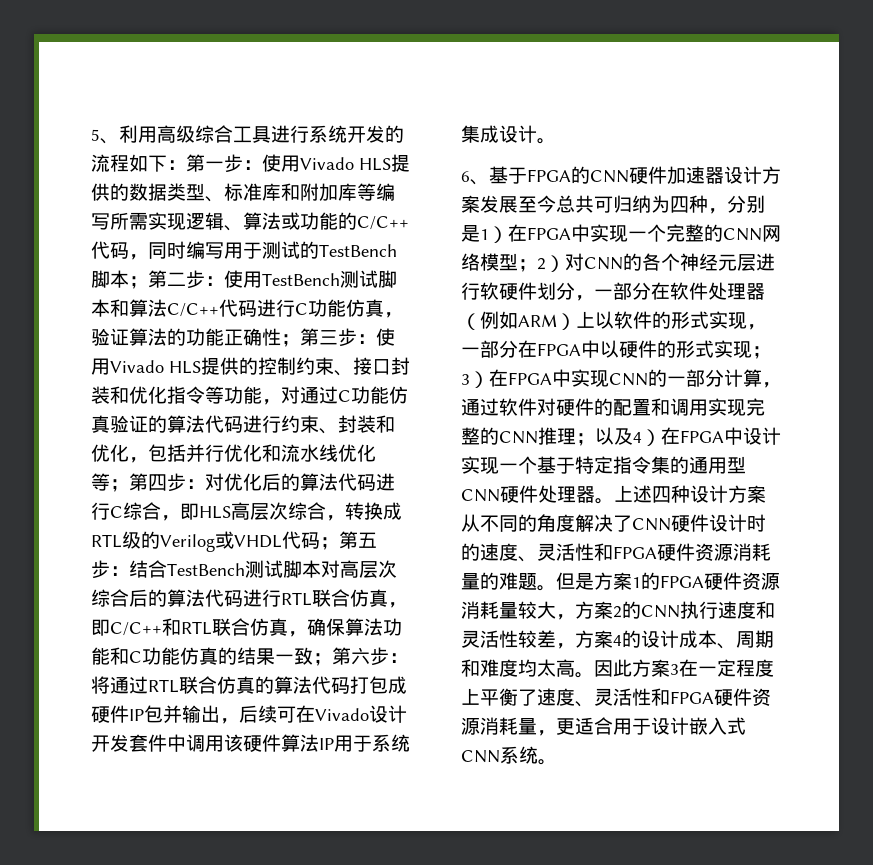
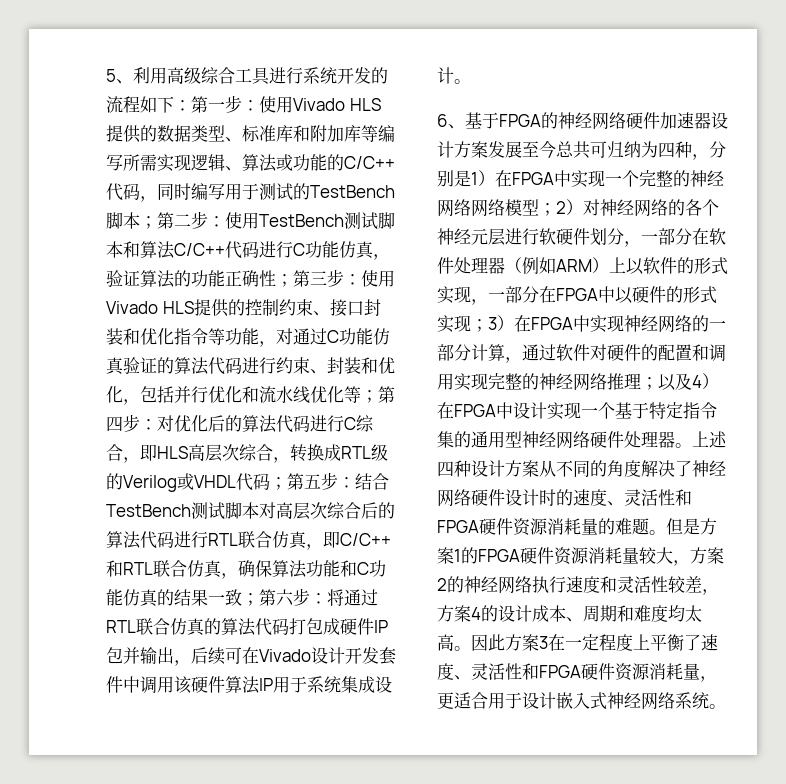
- 6、基于FPGA的CNN硬件加速器设计方案发展至今总共可归纳为四种，分别是1）在FPGA中实现一个完整的CNN网络模型；
+ 6、基于FPGA的神经网络硬件加速器设计方案发展至今总共可归纳为四种，分别是1）在FPGA中实现一个完整的神经网络网络模型；
- 2）对CNN的各个神经元层进行软硬件划分，一部分在软件处理器（例如ARM）上以软件的形式实现，一部分在FPGA中以硬件的形式实现；
+ 2）对神经网络的各个神经元层进行软硬件划分，一部分在软件处理器（例如ARM）上以软件的形式实现，一部分在FPGA中以硬件的形式实现；
- 3）在FPGA中实现CNN的一部分计算，通过软件对硬件的配置和调用实现完整的CNN推理；
+ 3）在FPGA中实现神经网络的一部分计算，通过软件对硬件的配置和调用实现完整的神经网络推理；
- 以及4）在FPGA中设计实现一个基于特定指令集的通用型CNN硬件处理器。
+ 以及4）在FPGA中设计实现一个基于特定指令集的通用型神经网络硬件处理器。
- 上述四种设计方案从不同的角度解决了CNN硬件设计时的速度、灵活性和FPGA硬件资源消耗量的难题。
+ 上述四种设计方案从不同的角度解决了神经网络硬件设计时的速度、灵活性和FPGA硬件资源消耗量的难题。
- 但是方案1的FPGA硬件资源消耗量较大，方案2的CNN执行速度和灵活性较差，方案4的设计成本、周期和难度均太高。
+ 但是方案1的FPGA硬件资源消耗量较大，方案2的神经网络执行速度和灵活性较差，方案4的设计成本、周期和难度均太高。
- 因此方案3在一定程度上平衡了速度、灵活性和FPGA硬件资源消耗量，更适合用于设计嵌入式CNN系统。
+ 因此方案3在一定程度上平衡了速度、灵活性和FPGA硬件资源消耗量，更适合用于设计嵌入式神经网络系统。

